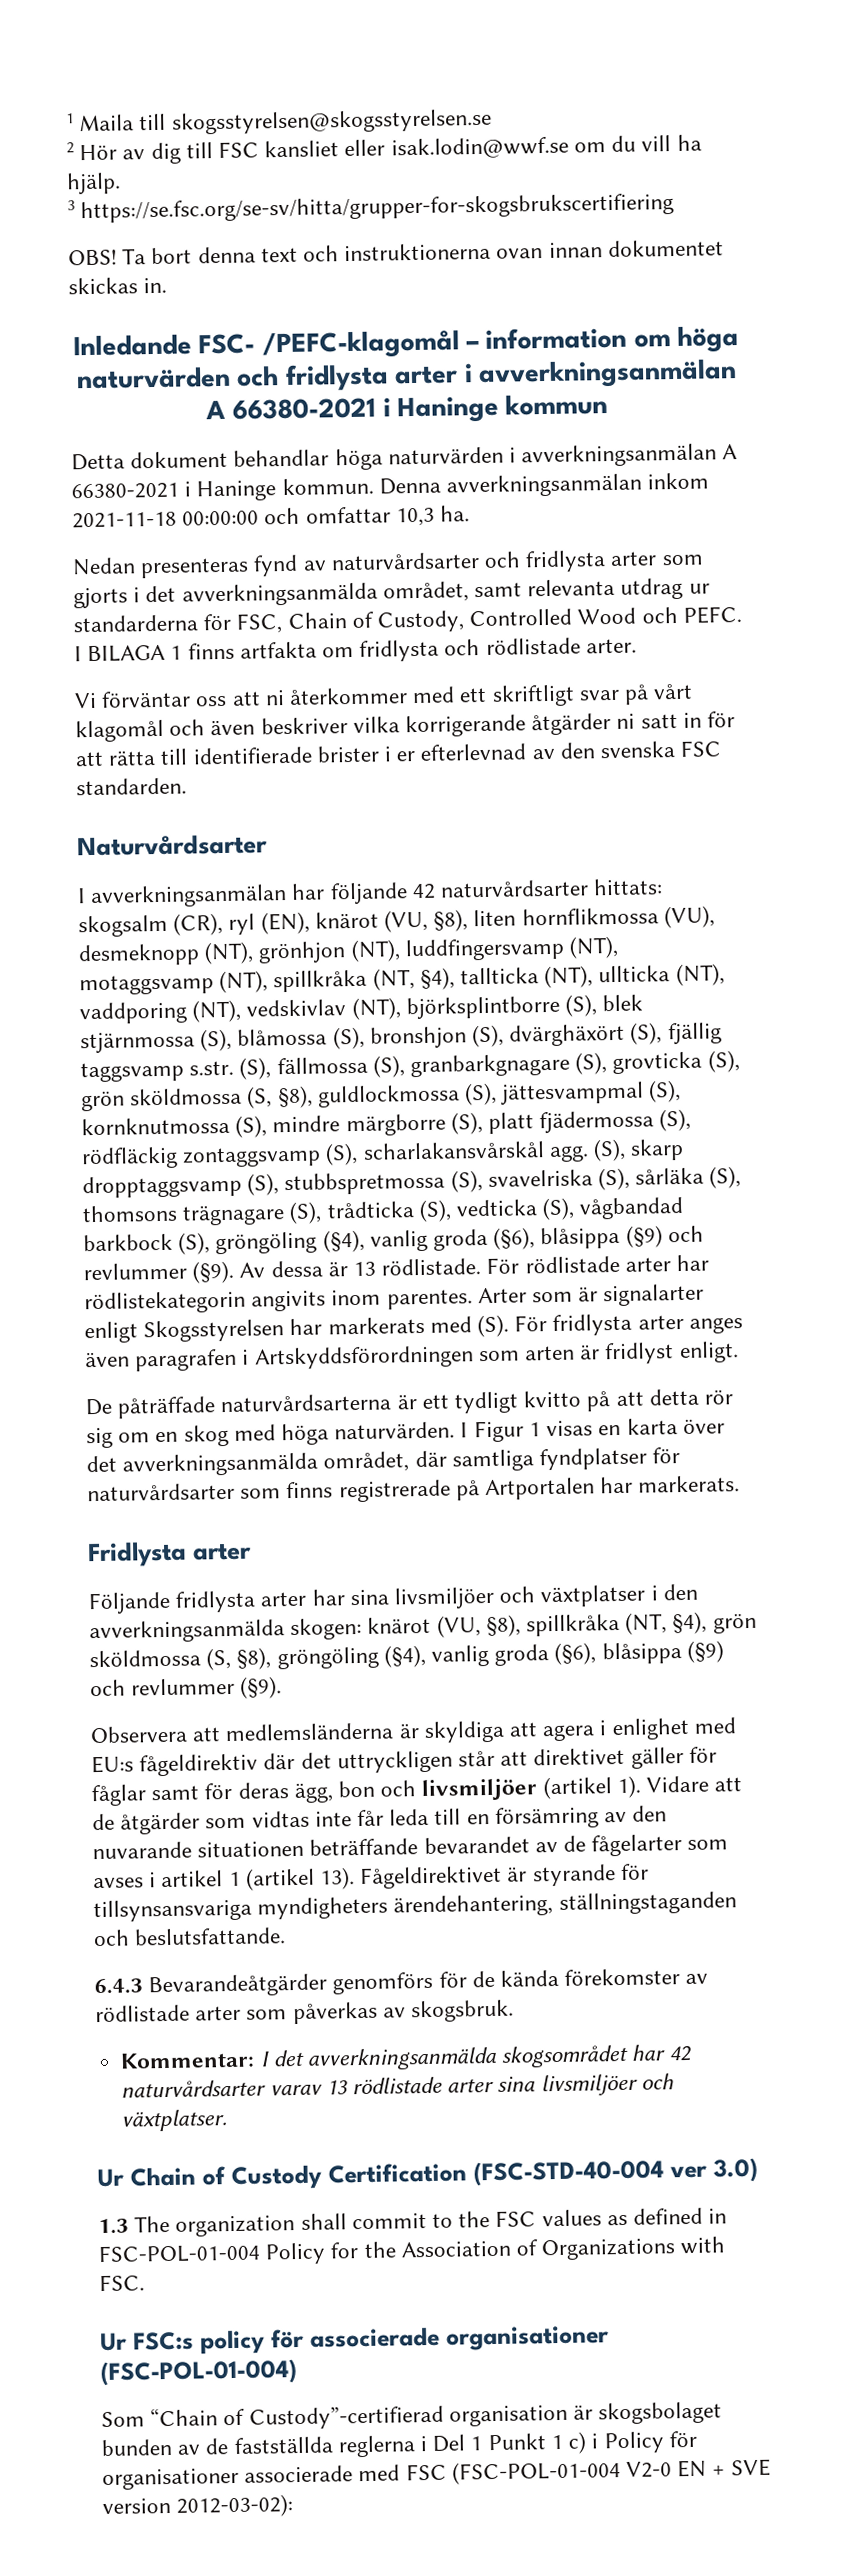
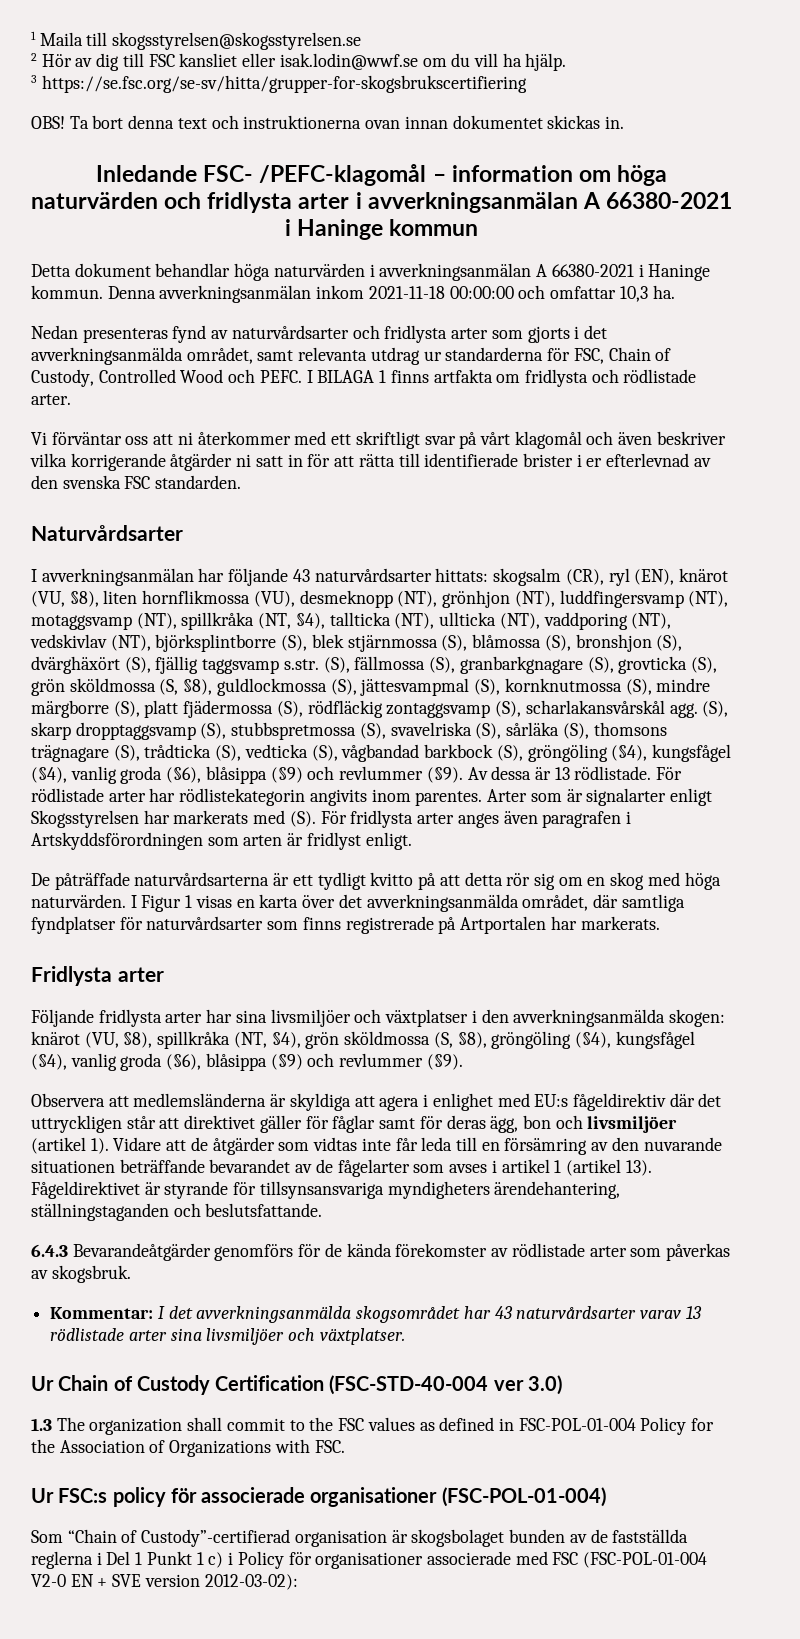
- I avverkningsanmälan har följande 42 naturvårdsarter hittats:
+ I avverkningsanmälan har följande 43 naturvårdsarter hittats:
- (S), skarp dropptaggsvamp (S), stubbspretmossa (S), svavelriska (S), sårläka (S), thomsons trägnagare (S), trådticka (S), vedticka (S), vågbandad barkbock (S), gröngöling (§4), vanlig groda (§6), blåsippa (§9) och revlummer (§9).
+ (S), skarp dropptaggsvamp (S), stubbspretmossa (S), svavelriska (S), sårläka (S), thomsons trägnagare (S), trådticka (S), vedticka (S), vågbandad barkbock (S), gröngöling (§4), kungsfågel (§4), vanlig groda (§6), blåsippa (§9) och revlummer (§9).
- Följande fridlysta arter har sina livsmiljöer och växtplatser i den avverkningsanmälda skogen: knärot (VU, §8), spillkråka (NT, §4), grön sköldmossa (S, §8), gröngöling (§4), vanlig groda (§6), blåsippa (§9) och revlummer (§9).
+ Följande fridlysta arter har sina livsmiljöer och växtplatser i den avverkningsanmälda skogen: knärot (VU, §8), spillkråka (NT, §4), grön sköldmossa (S, §8), gröngöling (§4), kungsfågel (§4), vanlig groda (§6), blåsippa (§9) och revlummer (§9).
- Kommentar: I det avverkningsanmälda skogsområdet har 42 naturvårdsarter varav 13 rödlistade arter sina livsmiljöer och växtplatser.
+ Kommentar: I det avverkningsanmälda skogsområdet har 43 naturvårdsarter varav 13 rödlistade arter sina livsmiljöer och växtplatser.

